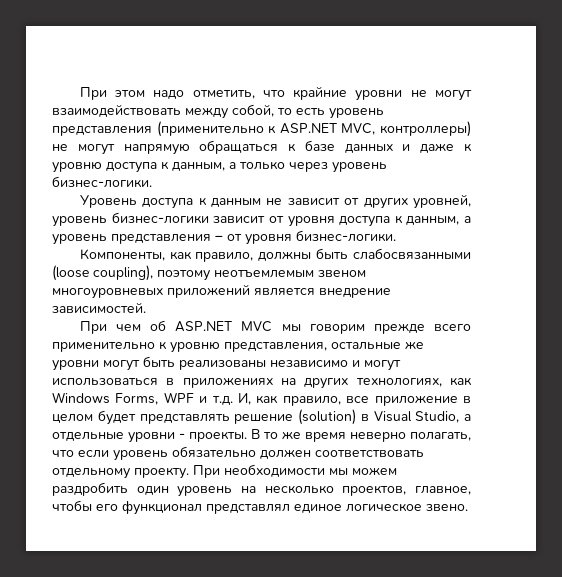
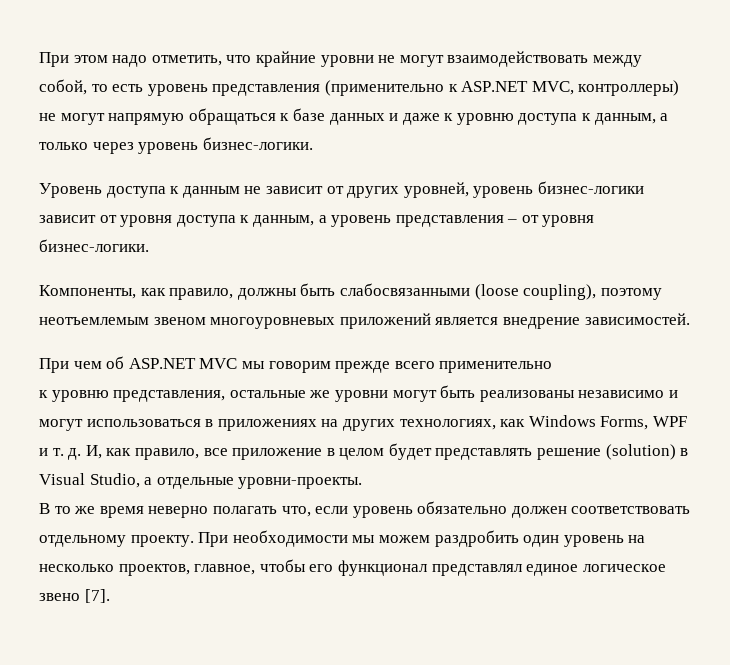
- При чем об ASP.NET MVC мы говорим прежде всего применительно к уровню представления, остальные же уровни могут быть реализованы независимо и могут использоваться в приложениях на других технологиях, как Windows Forms, WPF и т.д. И, как правило, все приложение в целом будет представлять решение (solution) в Visual Studio, а отдельные уровни - проекты. В то же время неверно полагать, что если уровень обязательно должен соответствовать отдельному проекту.
+ При чем об ASP.NET MVC мы говорим прежде всего применительно
+ к уровню представления, остальные же уровни могут быть реализованы независимо и могут использоваться в приложениях на других технологиях, как Windows Forms, WPF и т. д. И, как правило, все приложение в целом будет представлять решение (solution) в Visual Studio, а отдельные уровни-проекты.
+ В то же время неверно полагать что, если уровень обязательно должен соответствовать отдельному проекту.
- При необходимости мы можем раздробить один уровень на несколько проектов, главное, чтобы его функционал представлял единое логическое звено.
+ При необходимости мы можем раздробить один уровень на несколько проектов, главное, чтобы его функционал представлял единое логическое звено [7].

